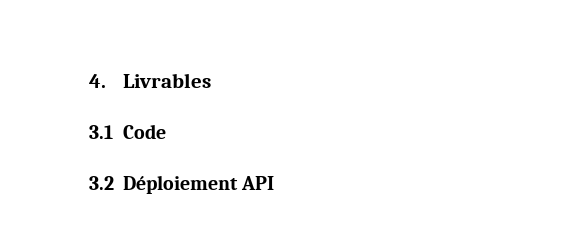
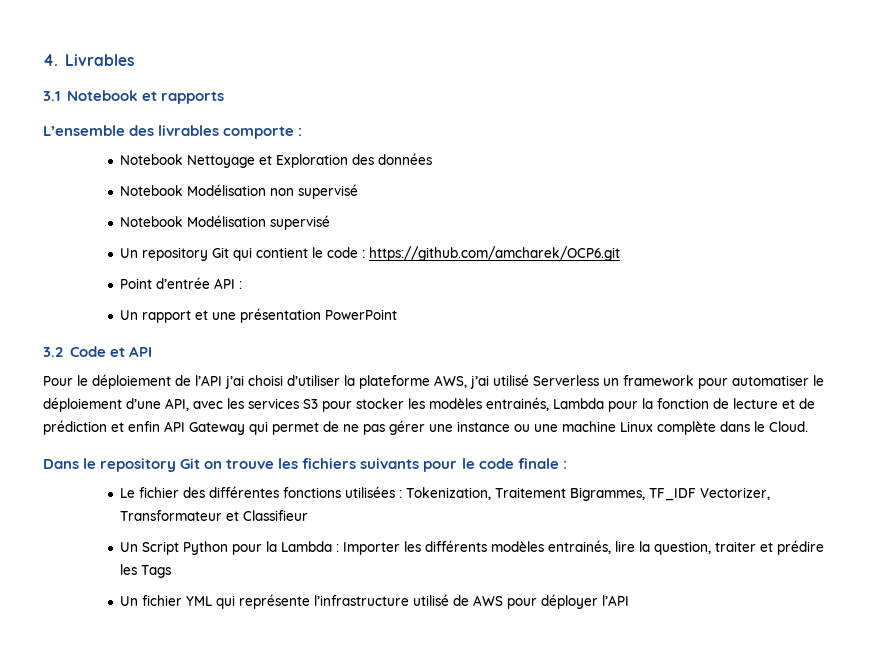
- 3.1 Code
+ 3.1 Notebook et rapports
+ L’ensemble des livrables comporte :
+ Notebook Nettoyage et Exploration des données
+ Notebook Modélisation non supervisé
+ Notebook Modélisation supervisé
+ Un repository Git qui contient le code : https://github.com/amcharek/OCP6.git
+ Point d’entrée API :
+ Un rapport et une présentation PowerPoint
- 3.2 Déploiement API
+ 3.2 Code et API
+ Pour le déploiement de l’API j’ai choisi d’utiliser la plateforme AWS, j’ai utilisé Serverless un framework pour automatiser le déploiement d’une API, avec les services S3 pour stocker les modèles entrainés, Lambda pour la fonction de lecture et de prédiction et enfin API Gateway qui permet de ne pas gérer une instance ou une machine Linux complète dans le Cloud.
+ Dans le repository Git on trouve les fichiers suivants pour le code finale :
+ Le fichier des différentes fonctions utilisées : Tokenization, Traitement Bigrammes, TF_IDF Vectorizer, Transformateur et Classifieur
+ Un Script Python pour la Lambda : Importer les différents modèles entrainés, lire la question, traiter et prédire les Tags
+ Un fichier YML qui représente l’infrastructure utilisé de AWS pour déployer l’API

